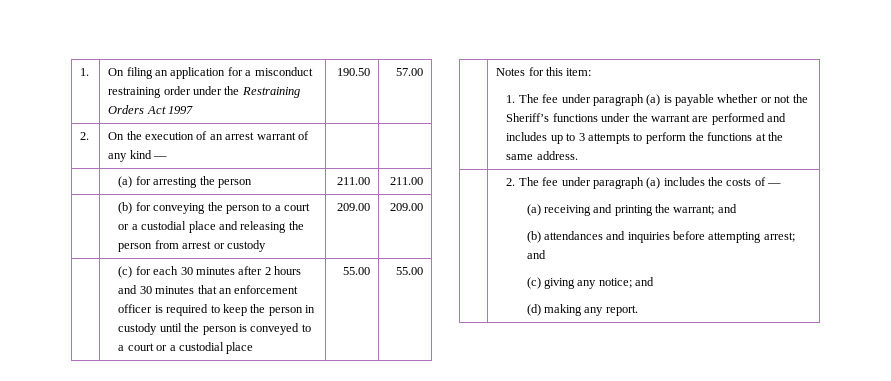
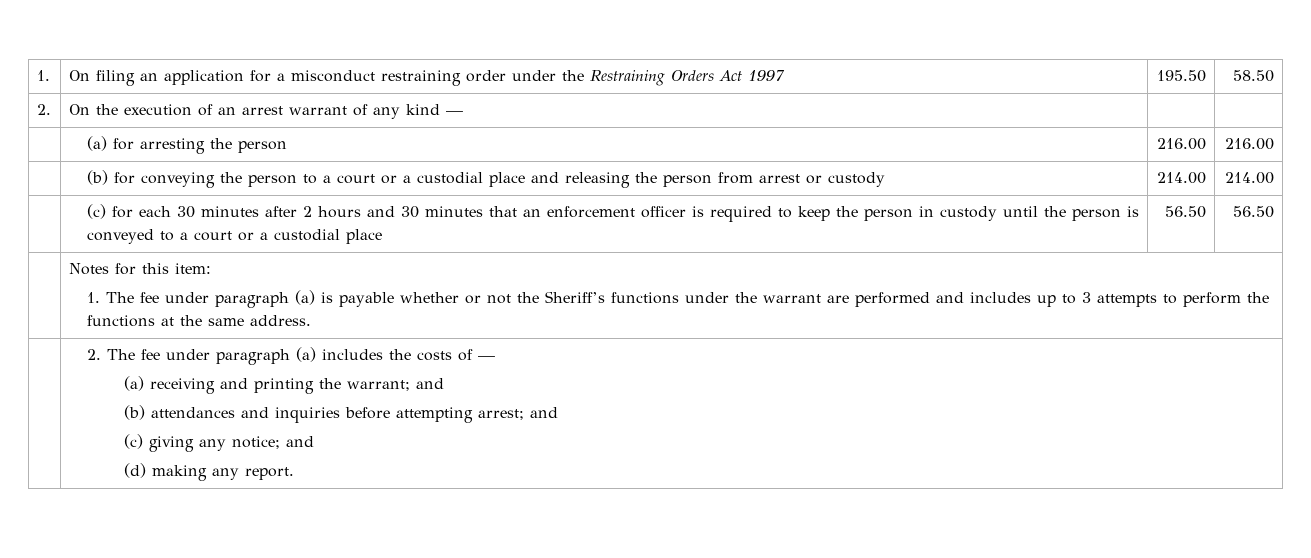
- 1. | On filing an application for a misconduct restraining order under the Restraining Orders Act 1997 | 190.50 | 57.00
+ 1. | On filing an application for a misconduct restraining order under the Restraining Orders Act 1997 | 195.50 | 58.50
- | (a) for arresting the person | 211.00 | 211.00
+ | (a) for arresting the person | 216.00 | 216.00
- | (b) for conveying the person to a court or a custodial place and releasing the person from arrest or custody | 209.00 | 209.00
+ | (b) for conveying the person to a court or a custodial place and releasing the person from arrest or custody | 214.00 | 214.00
- | (c) for each 30 minutes after 2 hours and 30 minutes that an enforcement officer is required to keep the person in custody until the person is conveyed to a court or a custodial place | 55.00 | 55.00
+ | (c) for each 30 minutes after 2 hours and 30 minutes that an enforcement officer is required to keep the person in custody until the person is conveyed to a court or a custodial place | 56.50 | 56.50

